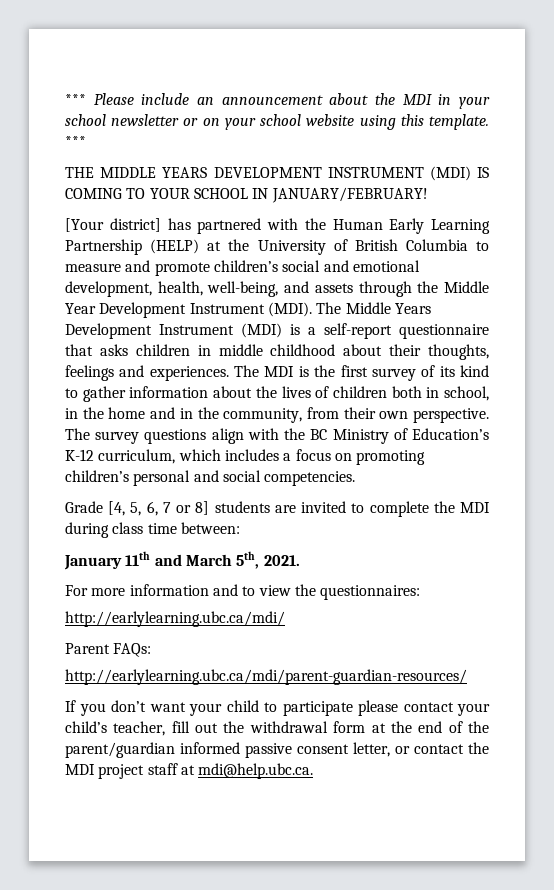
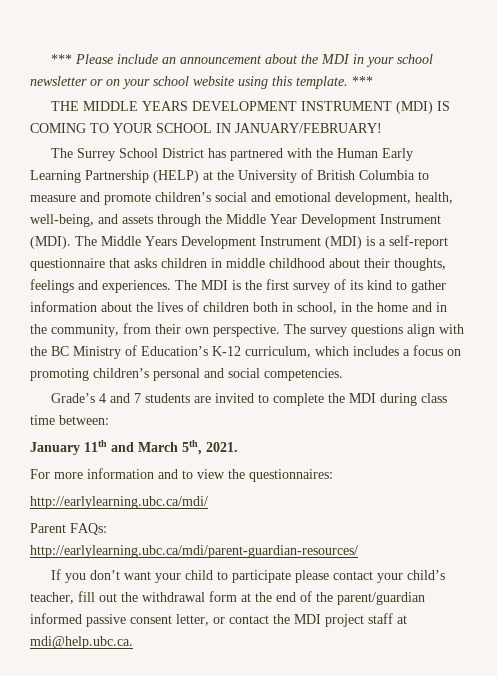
- [Your district] has partnered with the Human Early Learning Partnership (HELP) at the University of British Columbia to measure and promote children’s social and emotional development, health, well-being, and assets through the Middle Year Development Instrument (MDI).
+ The Surrey School District has partnered with the Human Early Learning Partnership (HELP) at the University of British Columbia to measure and promote children’s social and emotional development, health, well-being, and assets through the Middle Year Development Instrument (MDI).
- Grade [4, 5, 6, 7 or 8] students are invited to complete the MDI during class time between:
+ Grade’s 4 and 7 students are invited to complete the MDI during class time between:

